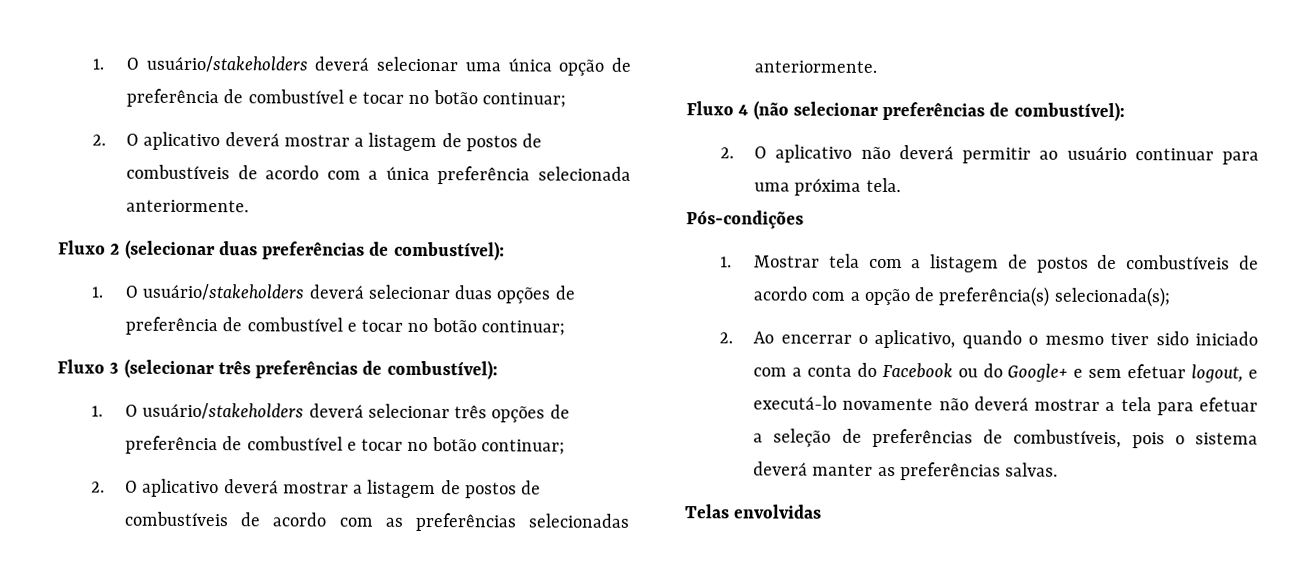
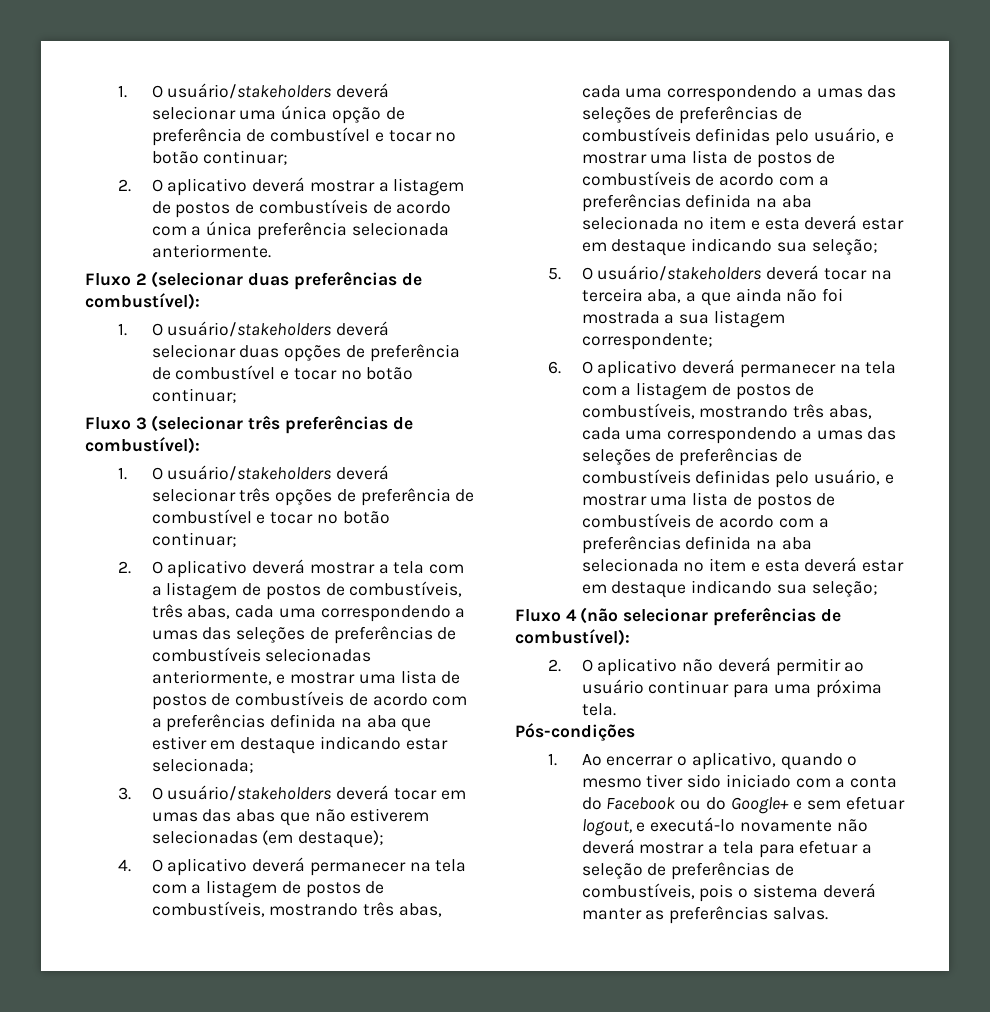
- 2. O aplicativo deverá mostrar a listagem de postos de combustíveis de acordo com as preferências selecionadas anteriormente.
+ 2. O aplicativo deverá mostrar a tela com a listagem de postos de combustíveis, três abas, cada uma correspondendo a umas das seleções de preferências de combustíveis selecionadas anteriormente, e mostrar uma lista de postos de combustíveis de acordo com a preferências definida na aba que estiver em destaque indicando estar selecionada;
+ 3. O usuário/stakeholders deverá tocar em umas das abas que não estiverem selecionadas (em destaque);
+ 4. O aplicativo deverá permanecer na tela com a listagem de postos de combustíveis, mostrando três abas, cada uma correspondendo a umas das seleções de preferências de combustíveis definidas pelo usuário, e mostrar uma lista de postos de combustíveis de acordo com a preferências definida na aba selecionada no item e esta deverá estar em destaque indicando sua seleção;
+ 5. O usuário/stakeholders deverá tocar na terceira aba, a que ainda não foi mostrada a sua listagem correspondente;
+ 6. O aplicativo deverá permanecer na tela com a listagem de postos de combustíveis, mostrando três abas, cada uma correspondendo a umas das seleções de preferências de combustíveis definidas pelo usuário, e mostrar uma lista de postos de combustíveis de acordo com a preferências definida na aba selecionada no item e esta deverá estar em destaque indicando sua seleção;
- 1. Mostrar tela com a listagem de postos de combustíveis de acordo com a opção de preferência(s) selecionada(s);
- 2. Ao encerrar o aplicativo, quando o mesmo tiver sido iniciado com a conta do Facebook ou do Google+ e sem efetuar logout, e executá-lo novamente não deverá mostrar a tela para efetuar a seleção de preferências de combustíveis, pois o sistema deverá manter as preferências salvas.
+ 1. Ao encerrar o aplicativo, quando o mesmo tiver sido iniciado com a conta do Facebook ou do Google+ e sem efetuar logout, e executá-lo novamente não deverá mostrar a tela para efetuar a seleção de preferências de combustíveis, pois o sistema deverá manter as preferências salvas.
- Telas envolvidas

